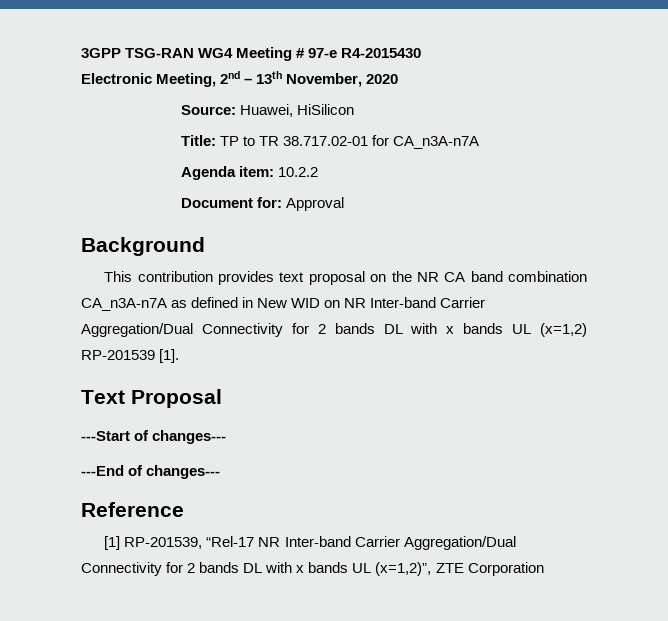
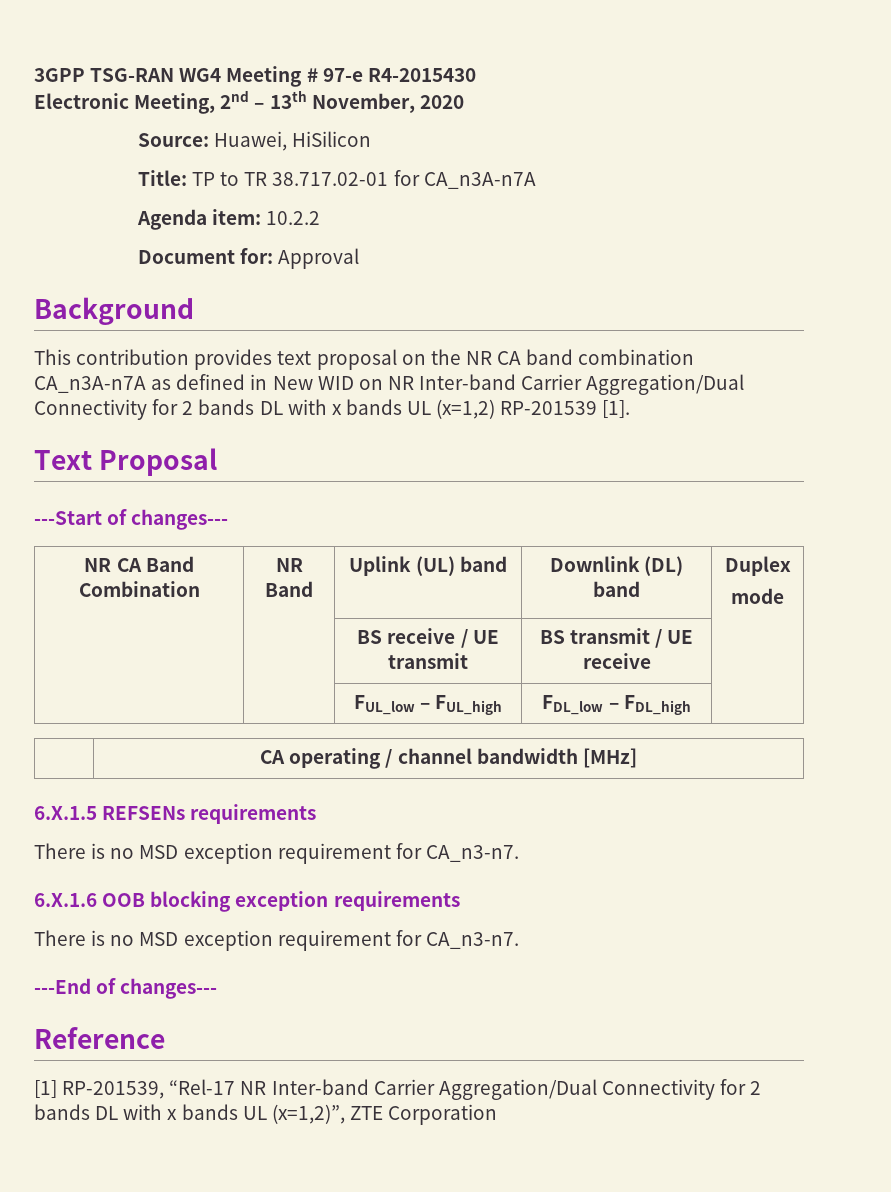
+ NR CA Band Combination | NR Band | Uplink (UL) band | Downlink (DL) band | Duplex
+ mode
+ | | BS receive / UE transmit | BS transmit / UE receive |
+ | | FUL_low – FUL_high | FDL_low – FDL_high |
+ | CA operating / channel bandwidth [MHz]
+ 6.X.1.5 REFSENs requirements
+ There is no MSD exception requirement for CA_n3-n7.
+ 6.X.1.6 OOB blocking exception requirements
+ There is no MSD exception requirement for CA_n3-n7.

